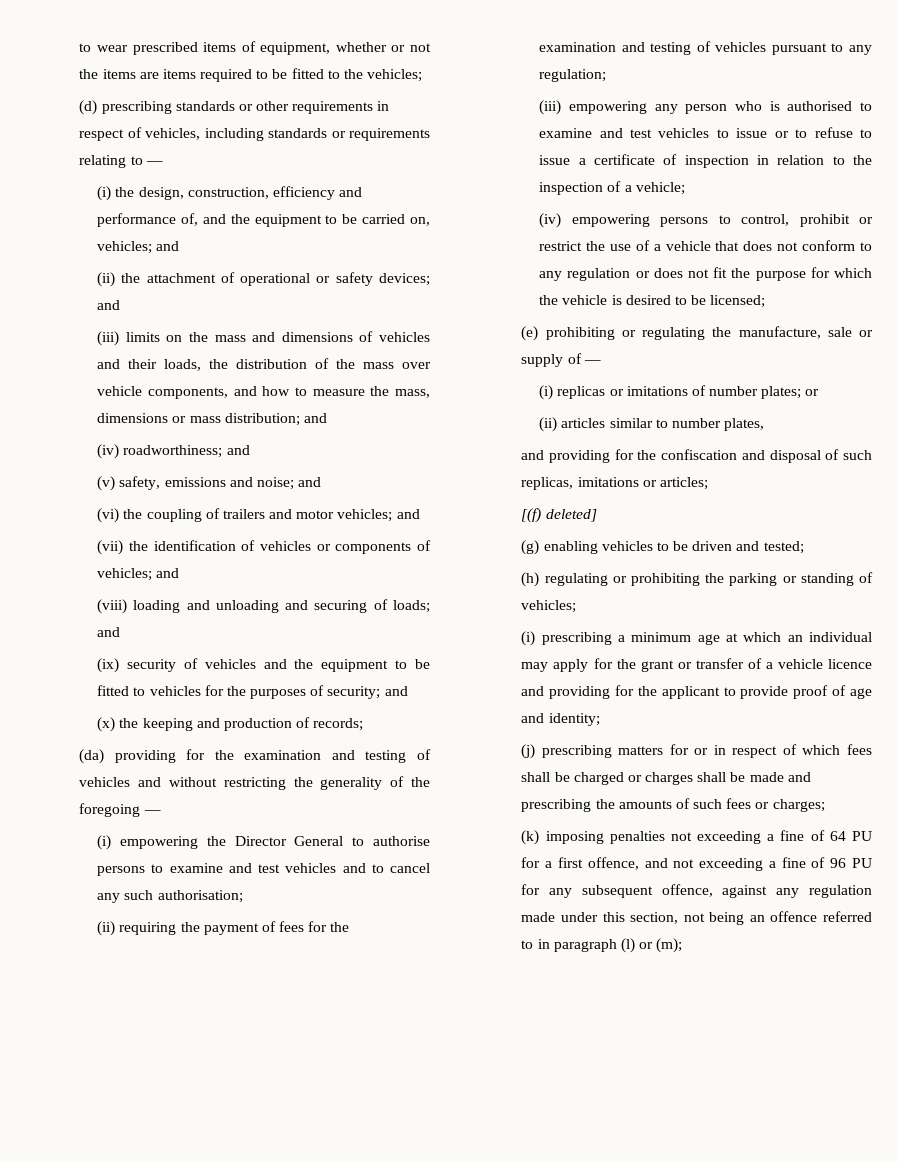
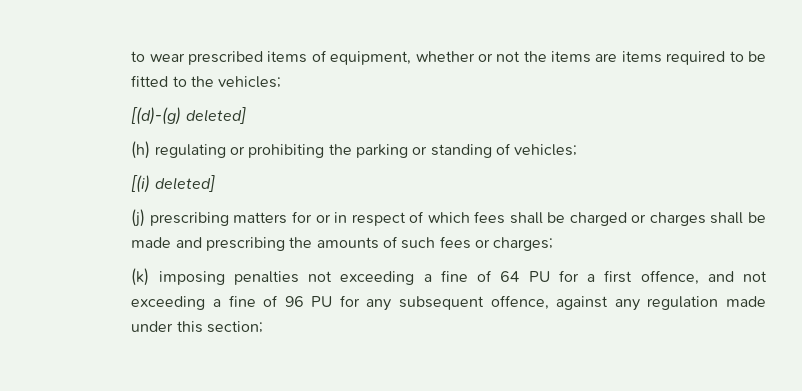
- (d) prescribing standards or other requirements in respect of vehicles, including standards or requirements relating to —
- (i) the design, construction, efficiency and performance of, and the equipment to be carried on, vehicles; and
- (ii) the attachment of operational or safety devices; and
- (iii) limits on the mass and dimensions of vehicles and their loads, the distribution of the mass over vehicle components, and how to measure the mass, dimensions or mass distribution; and
- (iv) roadworthiness; and
- (v) safety, emissions and noise; and
- (vi) the coupling of trailers and motor vehicles; and
- (vii) the identification of vehicles or components of vehicles; and
- (viii) loading and unloading and securing of loads; and
- (ix) security of vehicles and the equipment to be fitted to vehicles for the purposes of security; and
- (x) the keeping and production of records;
- (da) providing for the examination and testing of vehicles and without restricting the generality of the foregoing —
- (i) empowering the Director General to authorise persons to examine and test vehicles and to cancel any such authorisation;
- (ii) requiring the payment of fees for the examination and testing of vehicles pursuant to any regulation;
- (iii) empowering any person who is authorised to examine and test vehicles to issue or to refuse to issue a certificate of inspection in relation to the inspection of a vehicle;
- (iv) empowering persons to control, prohibit or restrict the use of a vehicle that does not conform to any regulation or does not fit the purpose for which the vehicle is desired to be licensed;
- (e) prohibiting or regulating the manufacture, sale or supply of —
- (i) replicas or imitations of number plates; or
- (ii) articles similar to number plates,
- and providing for the confiscation and disposal of such replicas, imitations or articles;
- [(f) deleted]
- (g) enabling vehicles to be driven and tested;
+ [(d)-(g) deleted]
- (i) prescribing a minimum age at which an individual may apply for the grant or transfer of a vehicle licence and providing for the applicant to provide proof of age and identity;
+ [(i) deleted]
- (k) imposing penalties not exceeding a fine of 64 PU for a first offence, and not exceeding a fine of 96 PU for any subsequent offence, against any regulation made under this section, not being an offence referred to in paragraph (l) or (m);
+ (k) imposing penalties not exceeding a fine of 64 PU for a first offence, and not exceeding a fine of 96 PU for any subsequent offence, against any regulation made under this section;

